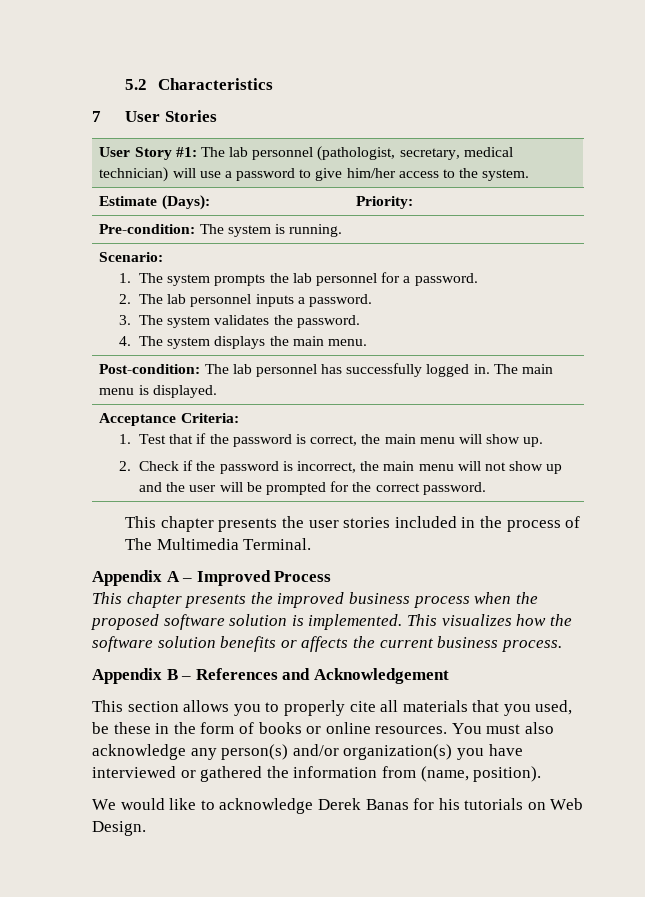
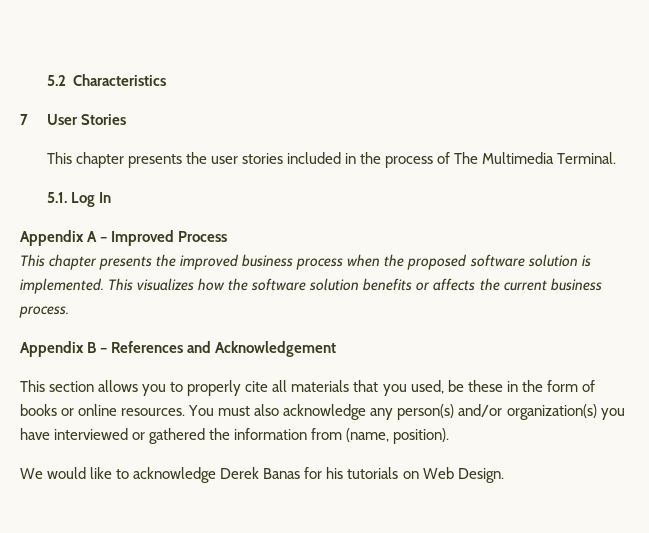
- User Story #1: The lab personnel (pathologist, secretary, medical technician) will use a password to give him/her access to the system.
- Estimate (Days): | Priority:
- Pre-condition: The system is running.
- Scenario:
- 1. The system prompts the lab personnel for a password.
- 2. The lab personnel inputs a password.
- 3. The system validates the password.
- 4. The system displays the main menu.
- Post-condition: The lab personnel has successfully logged in. The main menu is displayed.
- Acceptance Criteria:
- 1. Test that if the password is correct, the main menu will show up.
- 2. Check if the password is incorrect, the main menu will not show up and the user will be prompted for the correct password.
+ 5.1. Log In

